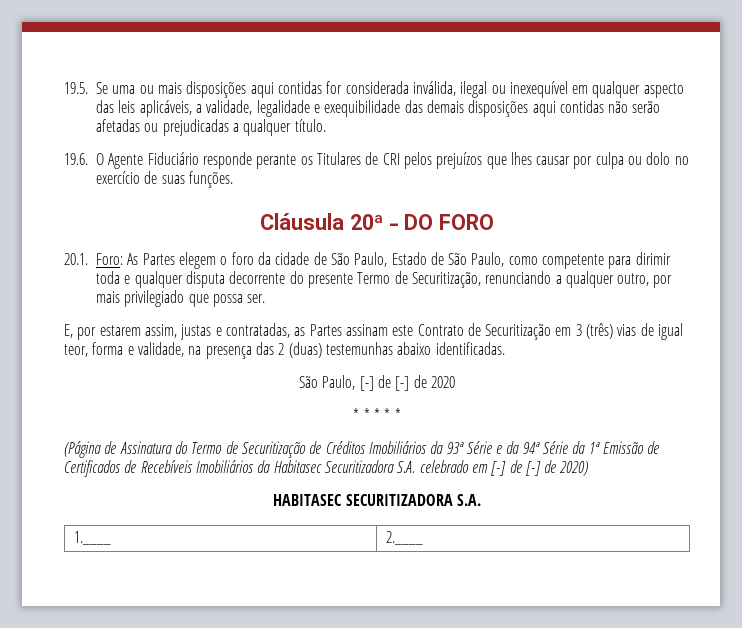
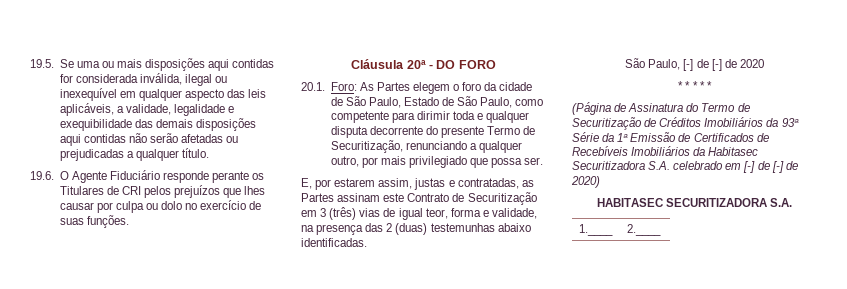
- (Página de Assinatura do Termo de Securitização de Créditos Imobiliários da 93ª Série e da 94ª Série da 1ª Emissão de Certificados de Recebíveis Imobiliários da Habitasec Securitizadora S.A. celebrado em [-] de [-] de 2020)
+ (Página de Assinatura do Termo de Securitização de Créditos Imobiliários da 93ª Série da 1ª Emissão de Certificados de Recebíveis Imobiliários da Habitasec Securitizadora S.A. celebrado em [-] de [-] de 2020)

